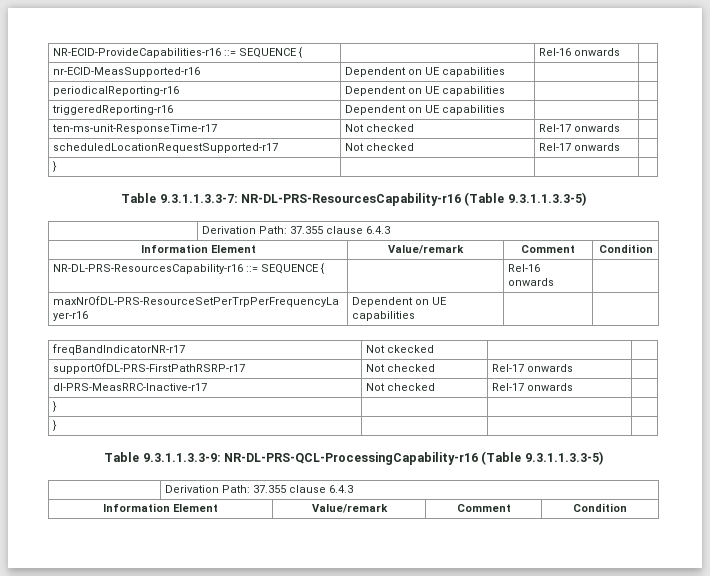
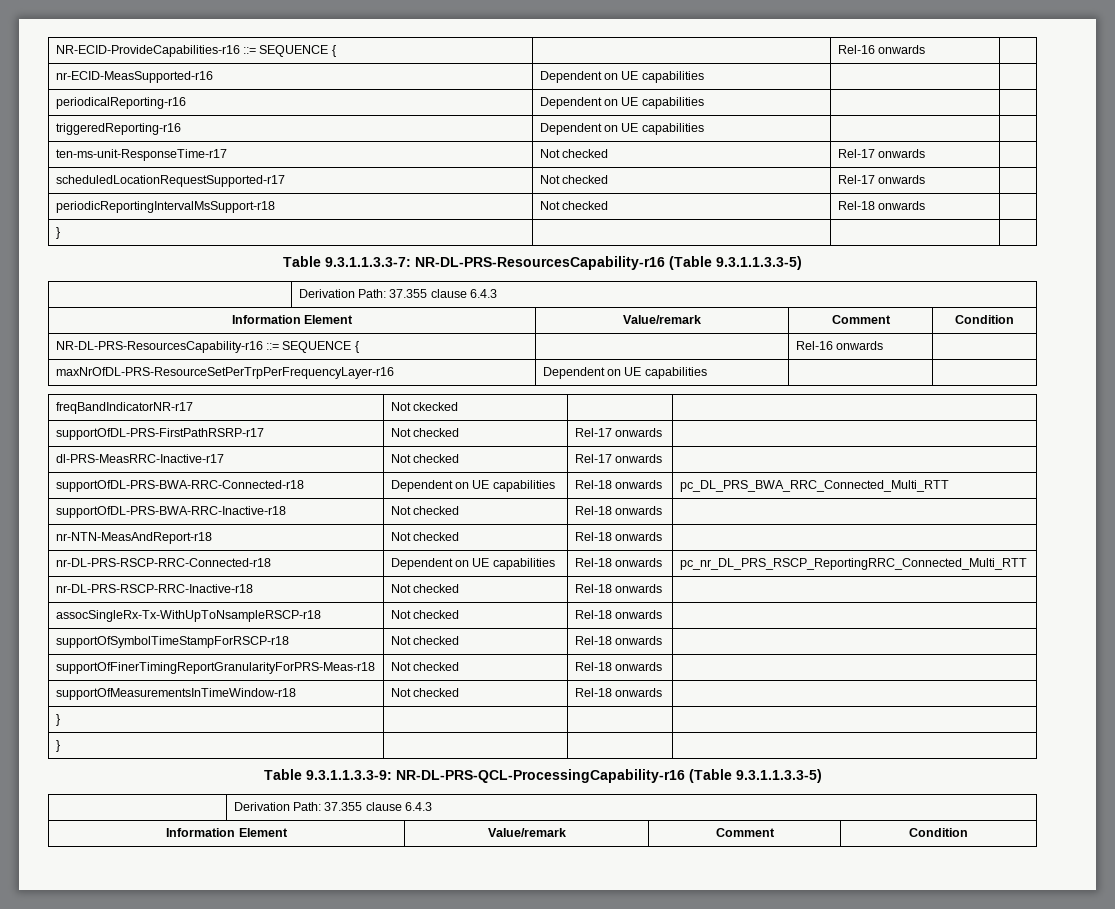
+ periodicReportingIntervalMsSupport-r18 | Not checked | Rel-18 onwards |
+ supportOfDL-PRS-BWA-RRC-Connected-r18 | Dependent on UE capabilities | Rel-18 onwards | pc_DL_PRS_BWA_RRC_Connected_Multi_RTT
+ supportOfDL-PRS-BWA-RRC-Inactive-r18 | Not checked | Rel-18 onwards |
+ nr-NTN-MeasAndReport-r18 | Not checked | Rel-18 onwards |
+ nr-DL-PRS-RSCP-RRC-Connected-r18 | Dependent on UE capabilities | Rel-18 onwards | pc_nr_DL_PRS_RSCP_ReportingRRC_Connected_Multi_RTT
+ nr-DL-PRS-RSCP-RRC-Inactive-r18 | Not checked | Rel-18 onwards |
+ assocSingleRx-Tx-WithUpToNsampleRSCP-r18 | Not checked | Rel-18 onwards |
+ supportOfSymbolTimeStampForRSCP-r18 | Not checked | Rel-18 onwards |
+ supportOfFinerTimingReportGranularityForPRS-Meas-r18 | Not checked | Rel-18 onwards |
+ supportOfMeasurementsInTimeWindow-r18 | Not checked | Rel-18 onwards |

